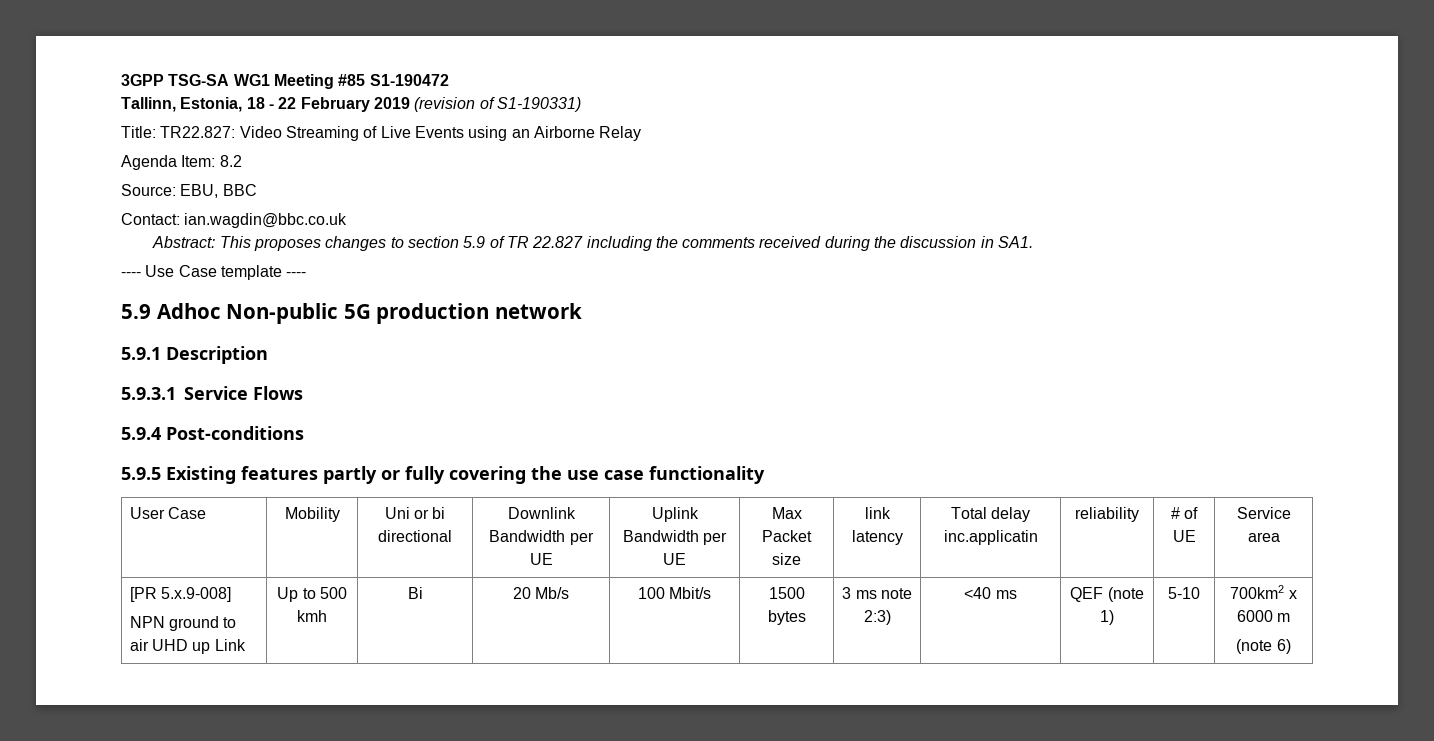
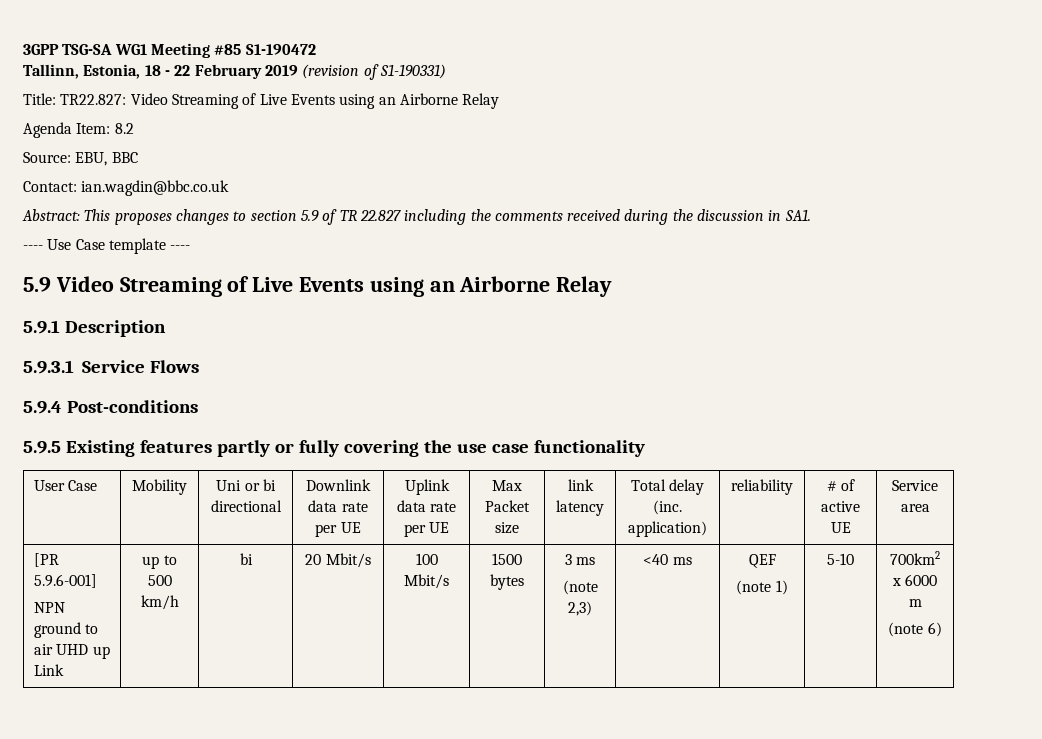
- 5.9 Adhoc Non-public 5G production network
+ 5.9 Video Streaming of Live Events using an Airborne Relay
- User Case | Mobility | Uni or bi directional | Downlink Bandwidth per UE | Uplink Bandwidth per UE | Max Packet size | link latency | Total delay inc.applicatin | reliability | # of UE | Service area
+ User Case | Mobility | Uni or bi directional | Downlink data rate per UE | Uplink data rate per UE | Max Packet size | link latency | Total delay (inc. application) | reliability | # of active UE | Service area
- [PR 5.x.9-008]
- NPN ground to air UHD up Link | Up to 500 kmh | Bi | 20 Mb/s | 100 Mbit/s | 1500 bytes | 3 ms note 2:3) | <40 ms | QEF (note 1) | 5-10 | 700km2 x 6000 m
+ [PR 5.9.6-001]
+ NPN ground to air UHD up Link | up to 500 km/h | bi | 20 Mbit/s | 100 Mbit/s | 1500 bytes | 3 ms
+ (note 2,3) | <40 ms | QEF
+ (note 1) | 5-10 | 700km2 x 6000 m

